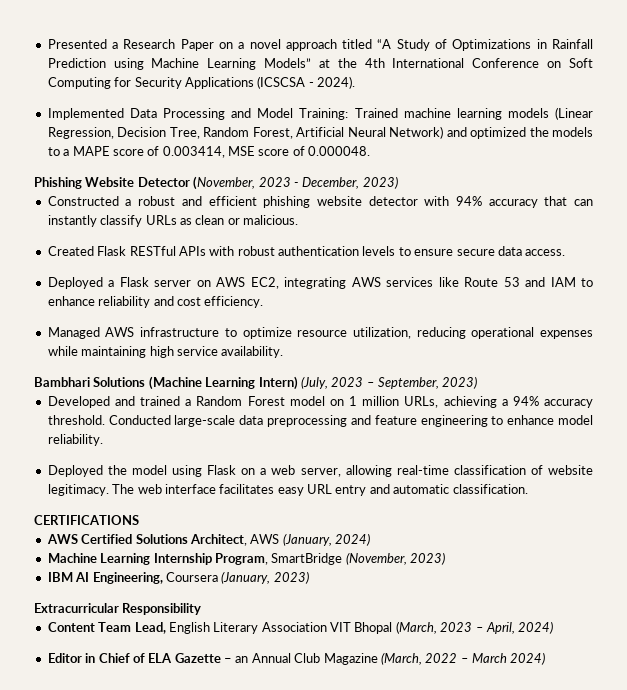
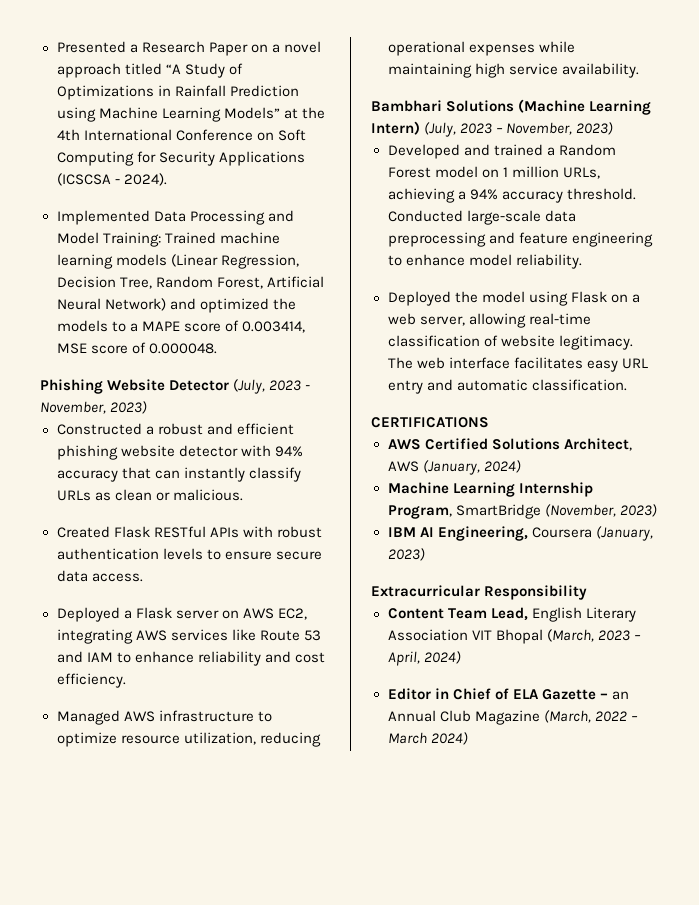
- Phishing Website Detector (November, 2023 - December, 2023)
+ Phishing Website Detector (July, 2023 - November, 2023)
- Bambhari Solutions (Machine Learning Intern) (July, 2023 – September, 2023)
+ Bambhari Solutions (Machine Learning Intern) (July, 2023 – November, 2023)

